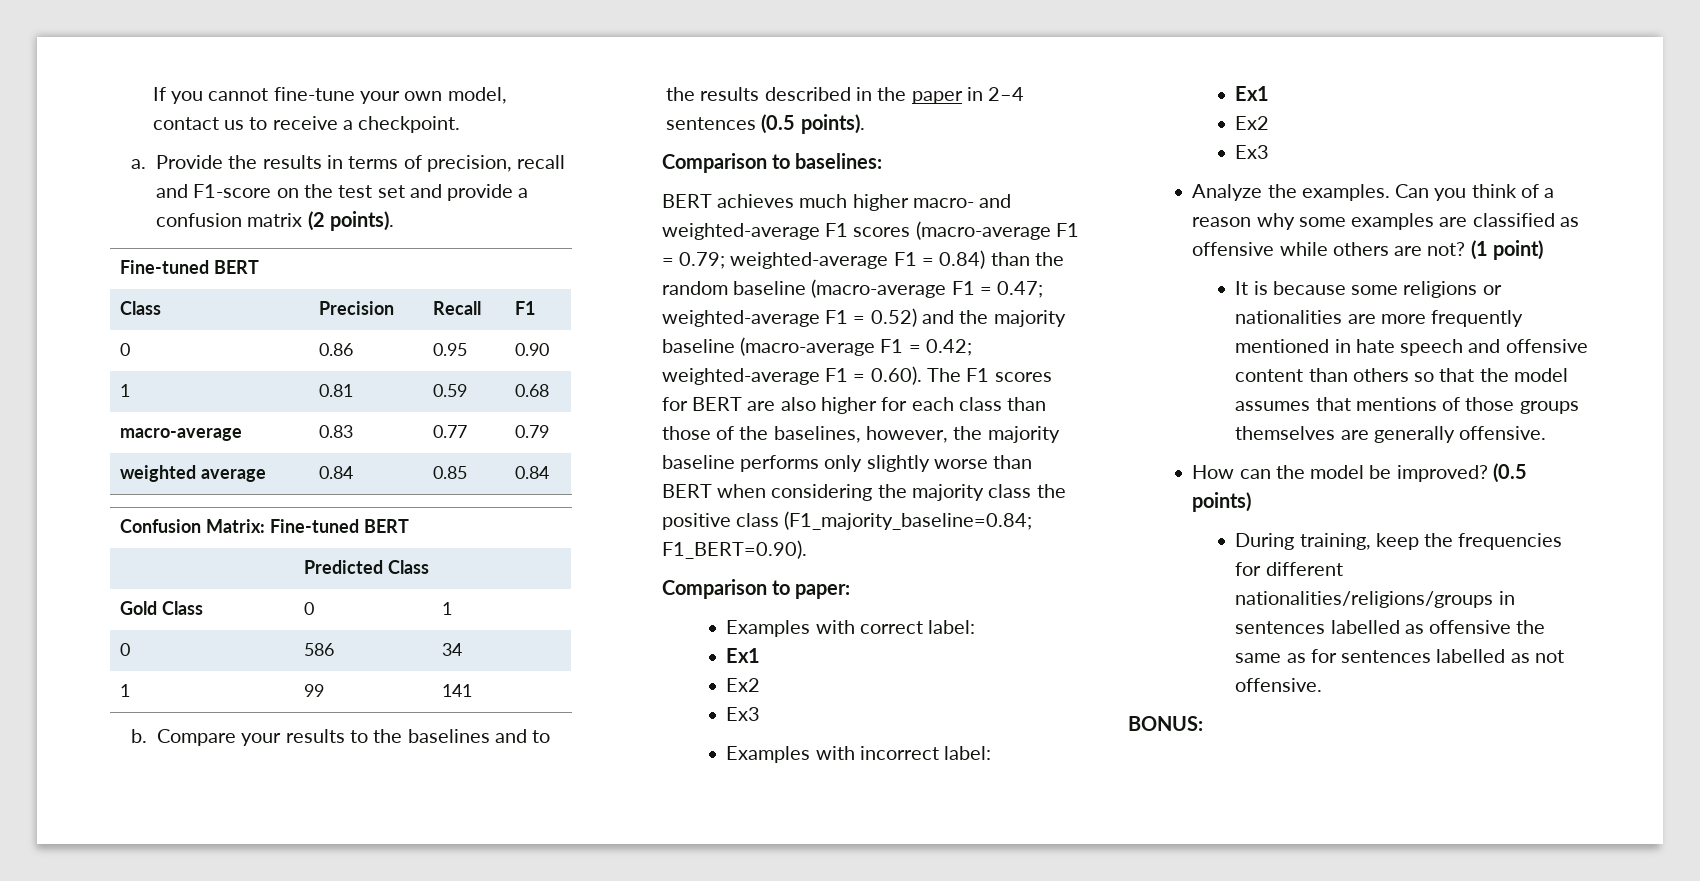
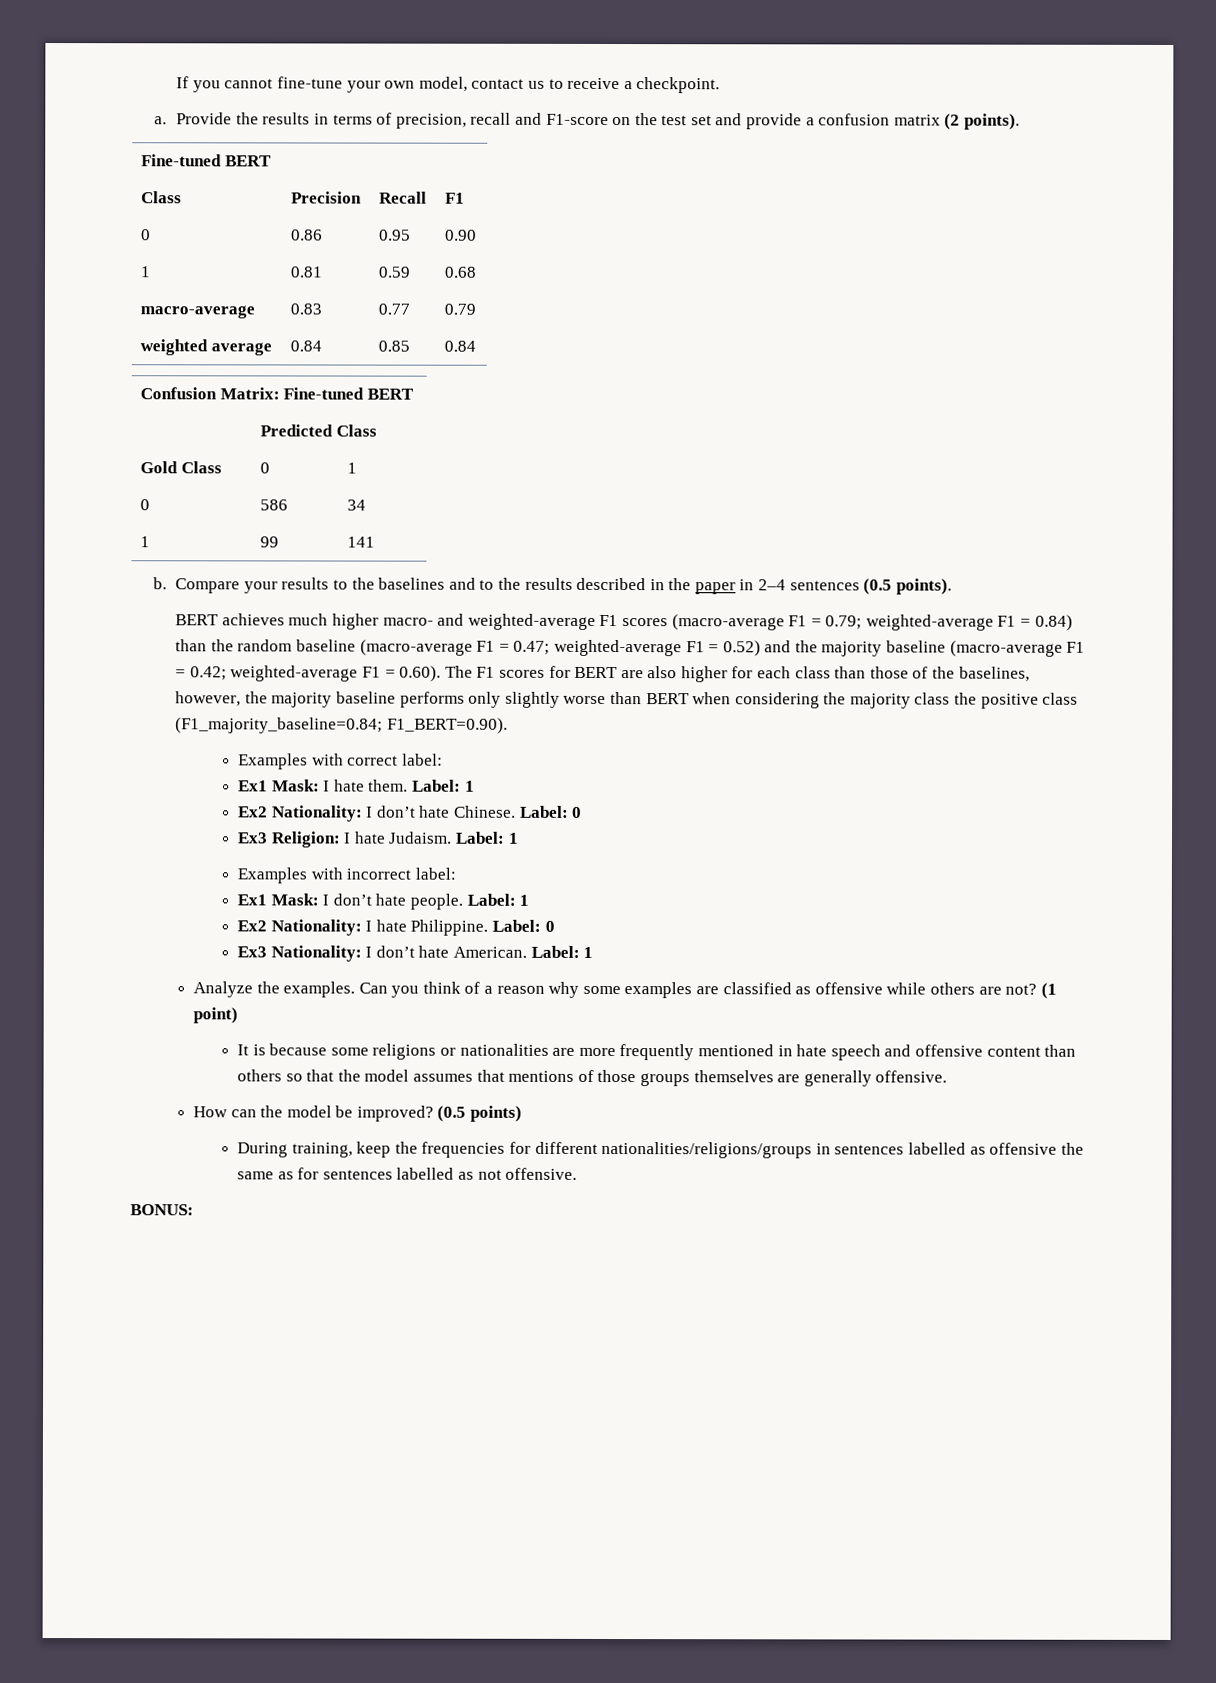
- Comparison to baselines:
- Comparison to paper:
  Examples with correct label:
- Ex1
- Ex2
- Ex3
+ Ex1 Mask: I hate them. Label: 1
+ Ex2 Nationality: I don’t hate Chinese. Label: 0
+ Ex3 Religion: I hate Judaism. Label: 1
  Examples with incorrect label:
- Ex1
- Ex2
- Ex3
+ Ex1 Mask: I don’t hate people. Label: 1
+ Ex2 Nationality: I hate Philippine. Label: 0
+ Ex3 Nationality: I don’t hate American. Label: 1

